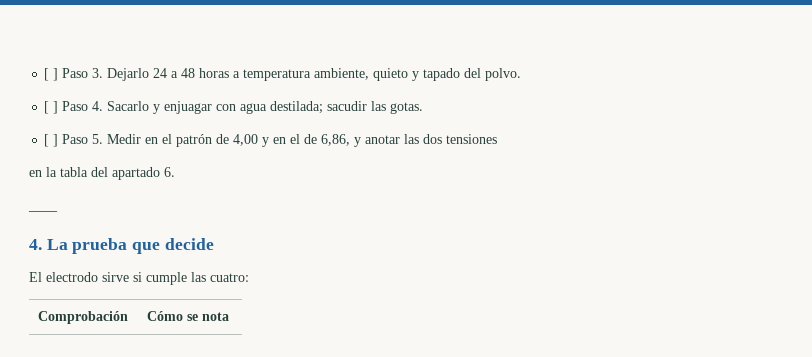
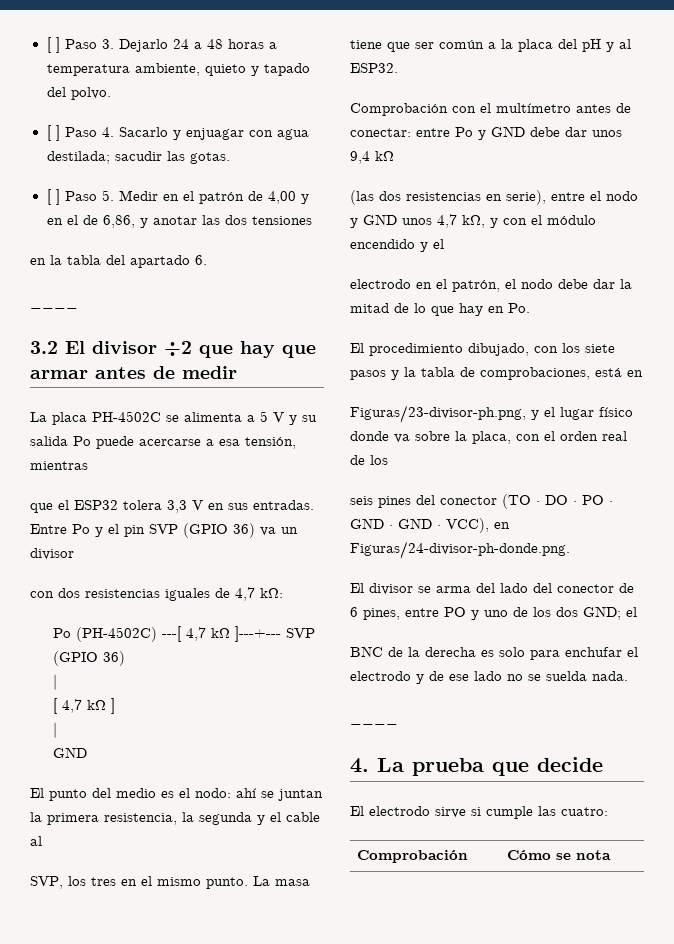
+ 3.2 El divisor ÷2 que hay que armar antes de medir
+ La placa PH-4502C se alimenta a 5 V y su salida Po puede acercarse a esa tensión, mientras
+ que el ESP32 tolera 3,3 V en sus entradas. Entre Po y el pin SVP (GPIO 36) va un divisor
+ con dos resistencias iguales de 4,7 kΩ:
+ Po (PH-4502C) ---[ 4,7 kΩ ]---+--- SVP (GPIO 36)
+ |
+ [ 4,7 kΩ ]
+ |
+ GND
+ El punto del medio es el nodo: ahí se juntan la primera resistencia, la segunda y el cable al
+ SVP, los tres en el mismo punto. La masa tiene que ser común a la placa del pH y al ESP32.
+ Comprobación con el multímetro antes de conectar: entre Po y GND debe dar unos 9,4 kΩ
+ (las dos resistencias en serie), entre el nodo y GND unos 4,7 kΩ, y con el módulo encendido y el
+ electrodo en el patrón, el nodo debe dar la mitad de lo que hay en Po.
+ El procedimiento dibujado, con los siete pasos y la tabla de comprobaciones, está en
+ Figuras/23-divisor-ph.png, y el lugar físico donde va sobre la placa, con el orden real de los
+ seis pines del conector (TO · DO · PO · GND · GND · VCC), en Figuras/24-divisor-ph-donde.png.
+ El divisor se arma del lado del conector de 6 pines, entre PO y uno de los dos GND; el
+ BNC de la derecha es solo para enchufar el electrodo y de ese lado no se suelda nada.
+ ____

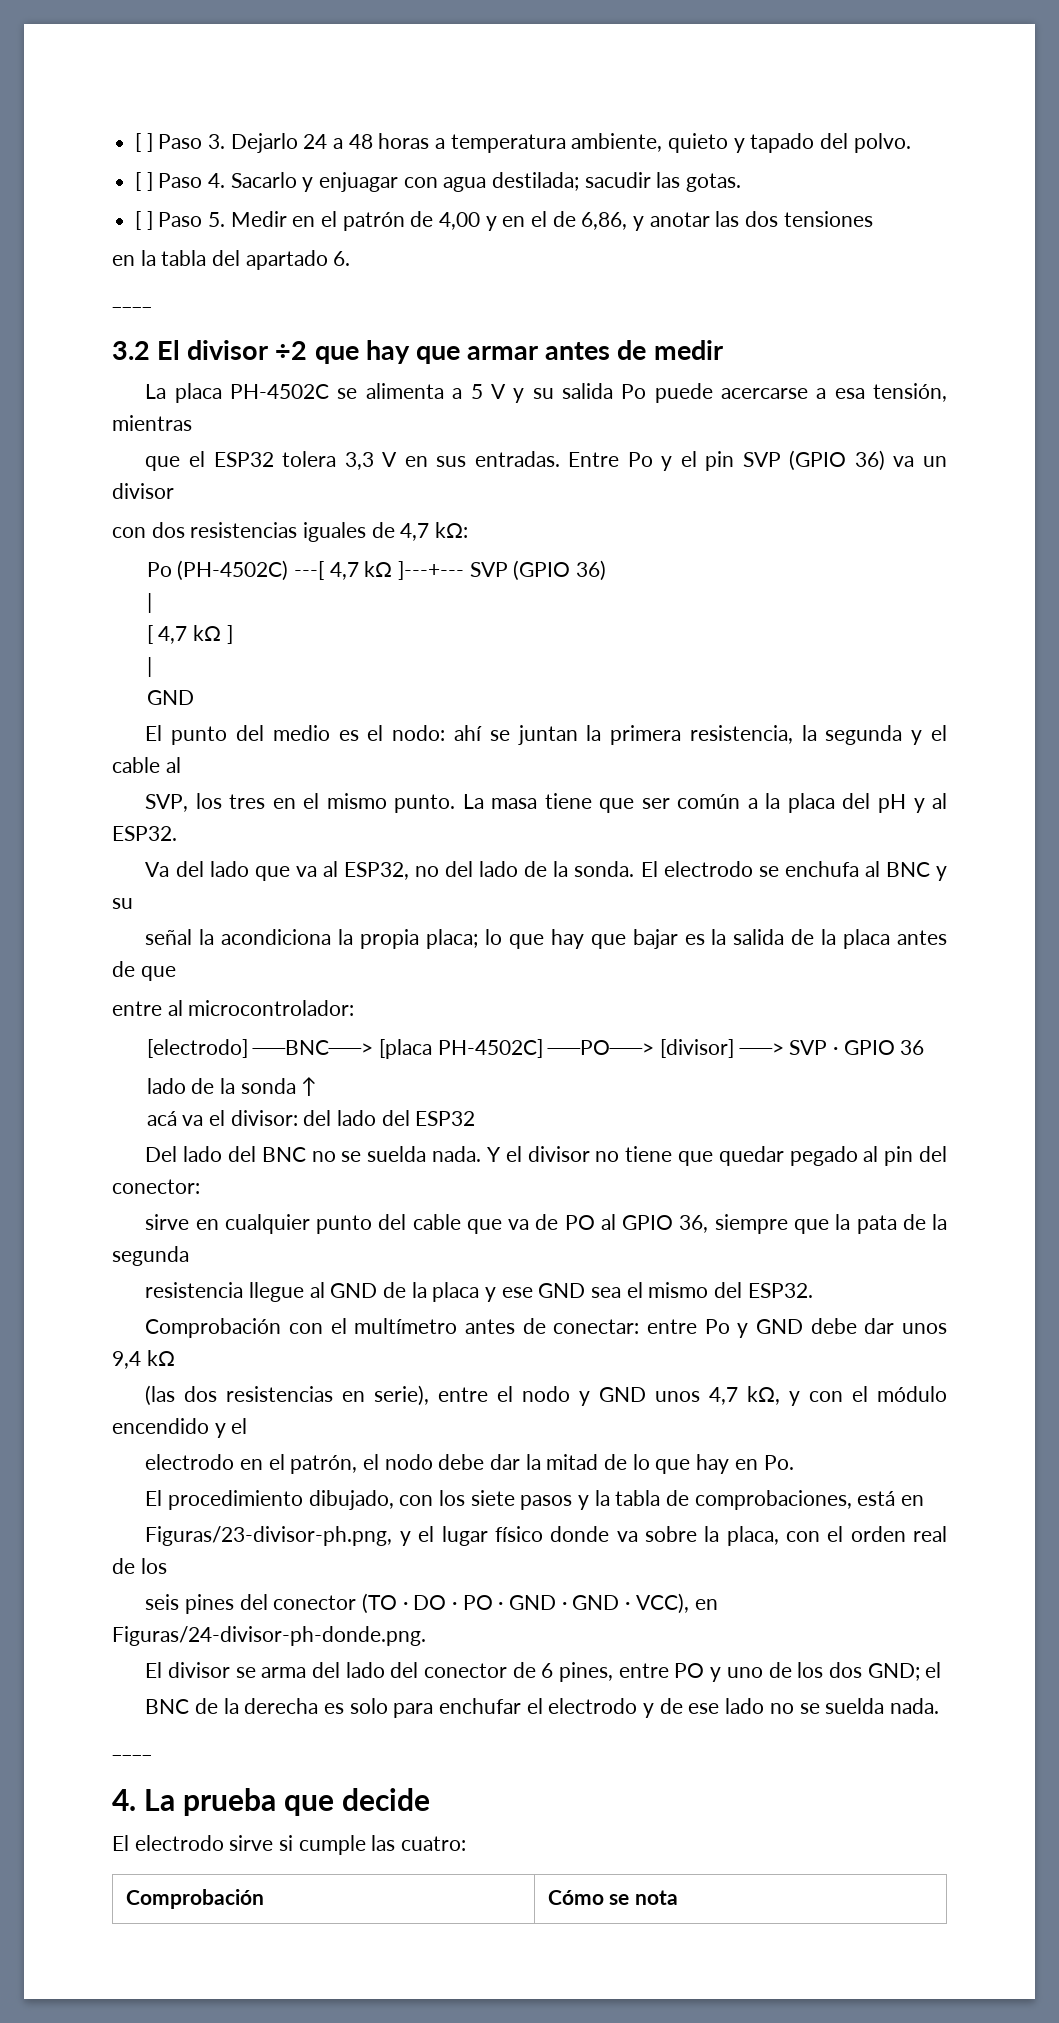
+ Va del lado que va al ESP32, no del lado de la sonda. El electrodo se enchufa al BNC y su
+ señal la acondiciona la propia placa; lo que hay que bajar es la salida de la placa antes de que
+ entre al microcontrolador:
+ [electrodo] ──BNC──> [placa PH-4502C] ──PO──> [divisor] ──> SVP · GPIO 36
+ lado de la sonda ↑
+ acá va el divisor: del lado del ESP32
+ Del lado del BNC no se suelda nada. Y el divisor no tiene que quedar pegado al pin del conector:
+ sirve en cualquier punto del cable que va de PO al GPIO 36, siempre que la pata de la segunda
+ resistencia llegue al GND de la placa y ese GND sea el mismo del ESP32.

